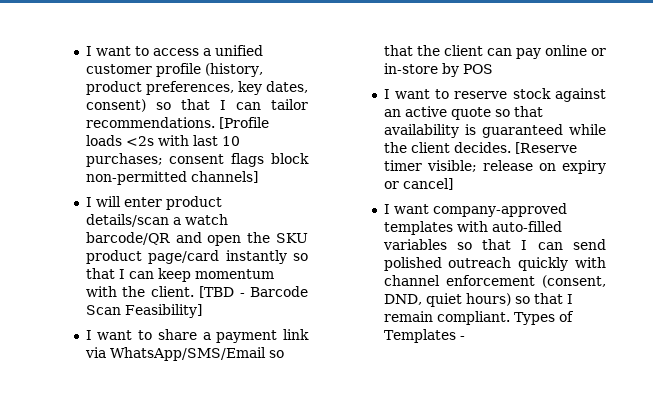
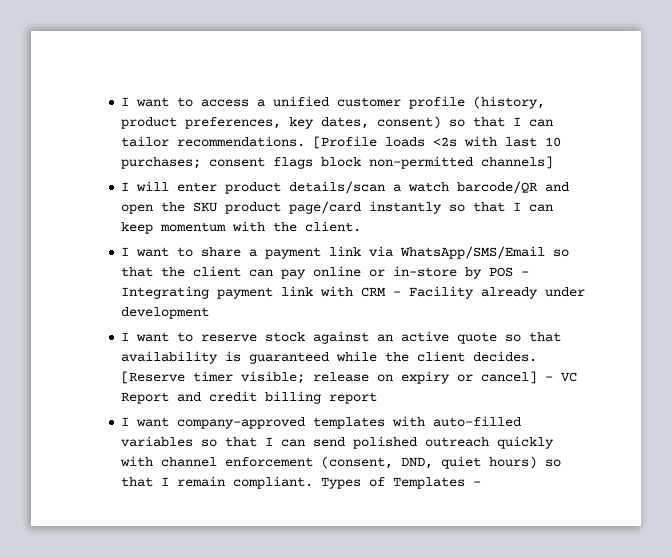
- [TBD - Barcode Scan Feasibility]
- I want to share a payment link via WhatsApp/SMS/Email so that the client can pay online or in-store by POS
+ I want to share a payment link via WhatsApp/SMS/Email so that the client can pay online or in-store by POS - Integrating payment link with CRM - Facility already under development
- [Reserve timer visible; release on expiry or cancel]
+ [Reserve timer visible; release on expiry or cancel] - VC Report and credit billing report

